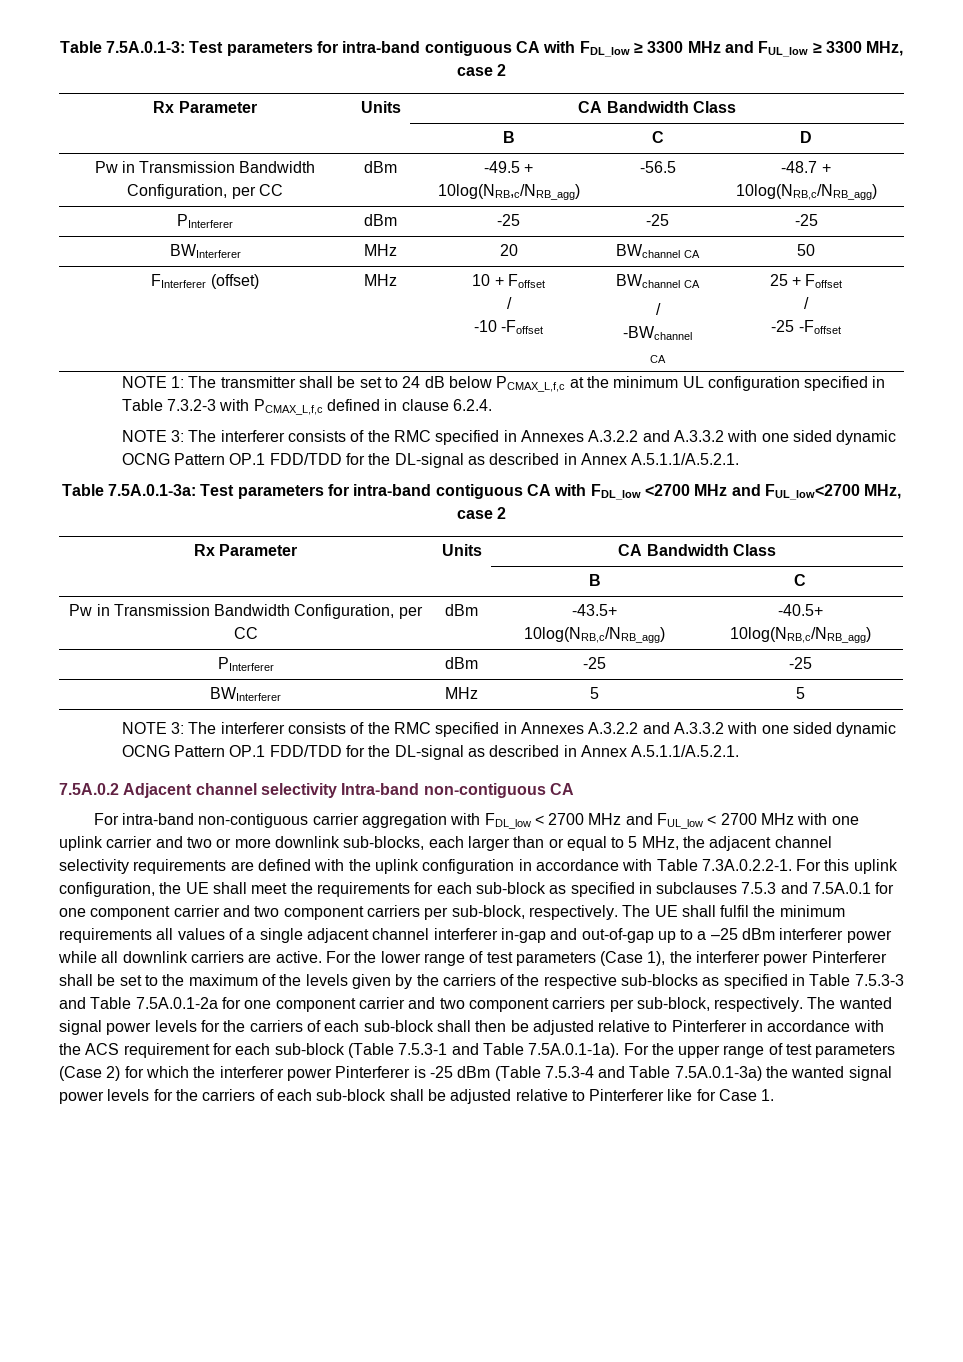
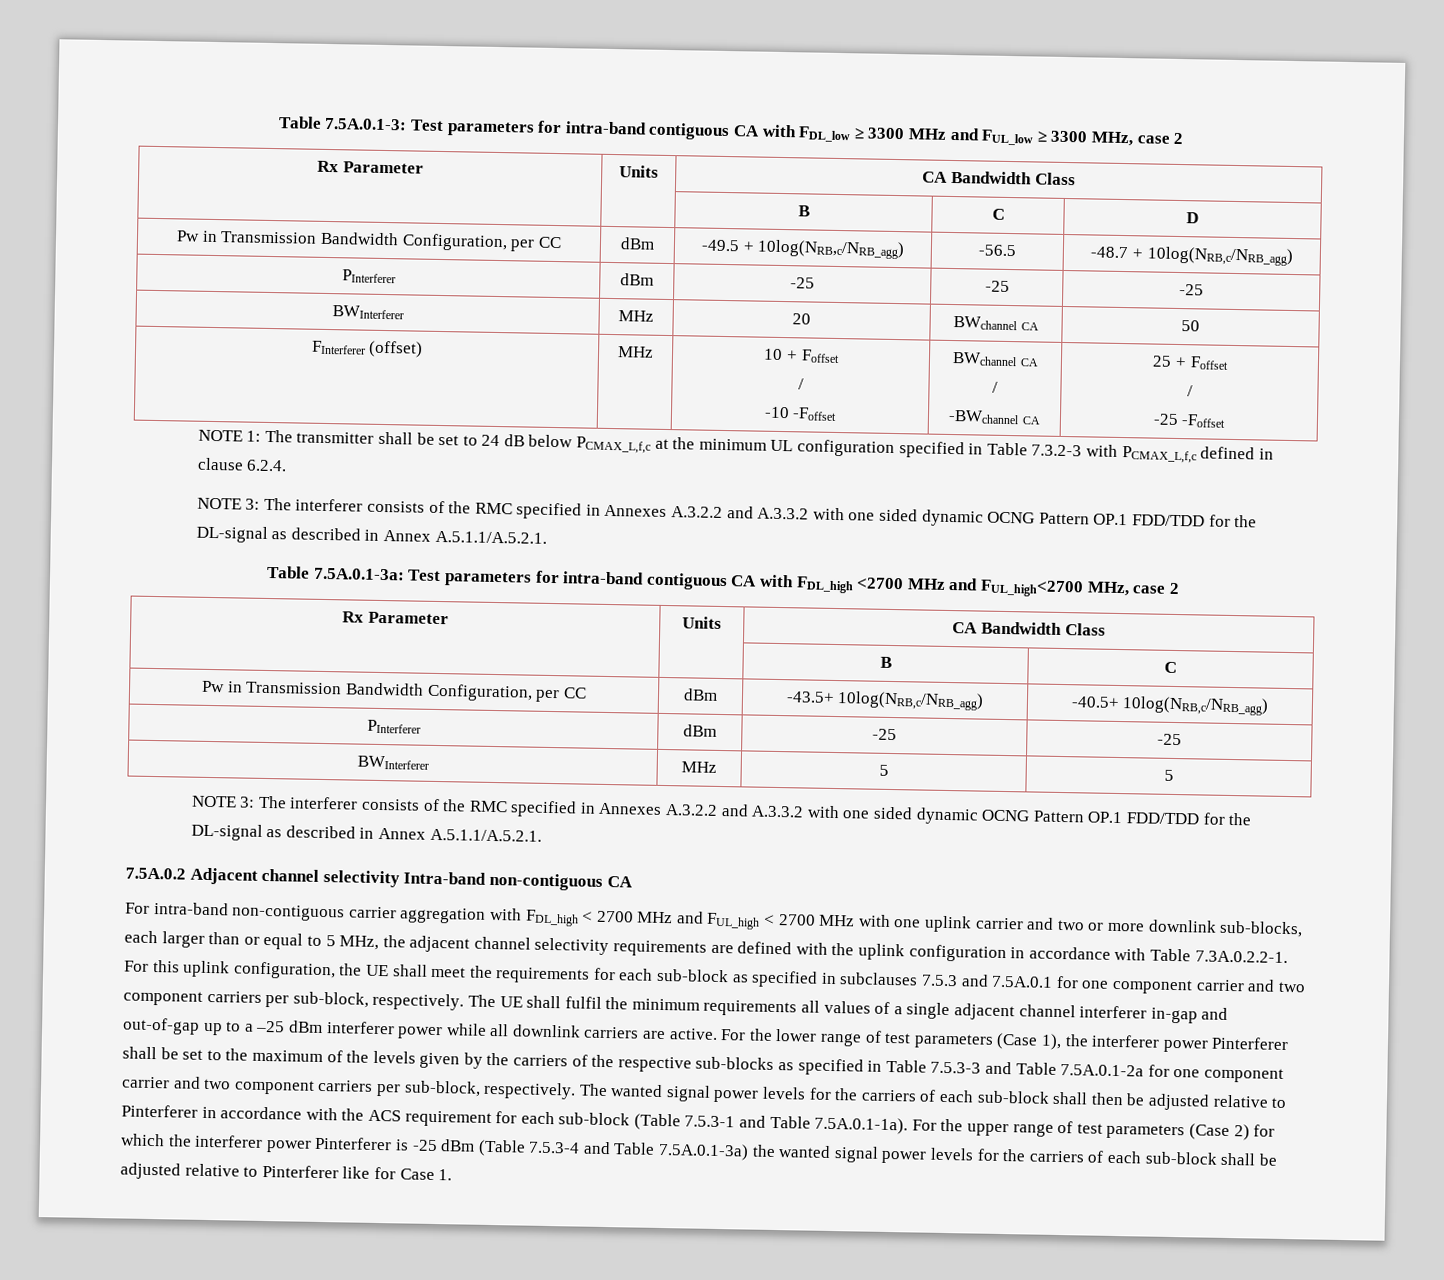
- Table 7.5A.0.1-3a: Test parameters for intra-band contiguous CA with FDL_low <2700 MHz and FUL_low<2700 MHz, case 2
+ Table 7.5A.0.1-3a: Test parameters for intra-band contiguous CA with FDL_high <2700 MHz and FUL_high<2700 MHz, case 2
- For intra-band non-contiguous carrier aggregation with FDL_low < 2700 MHz and FUL_low < 2700 MHz with one uplink carrier and two or more downlink sub-blocks, each larger than or equal to 5 MHz, the adjacent channel selectivity requirements are defined with the uplink configuration in accordance with Table 7.3A.0.2.2-1. For this uplink configuration, the UE shall meet the requirements for each sub-block as specified in subclauses 7.5.3 and 7.5A.0.1 for one component carrier and two component carriers per sub-block, respectively.
+ For intra-band non-contiguous carrier aggregation with FDL_high < 2700 MHz and FUL_high < 2700 MHz with one uplink carrier and two or more downlink sub-blocks, each larger than or equal to 5 MHz, the adjacent channel selectivity requirements are defined with the uplink configuration in accordance with Table 7.3A.0.2.2-1. For this uplink configuration, the UE shall meet the requirements for each sub-block as specified in subclauses 7.5.3 and 7.5A.0.1 for one component carrier and two component carriers per sub-block, respectively.

